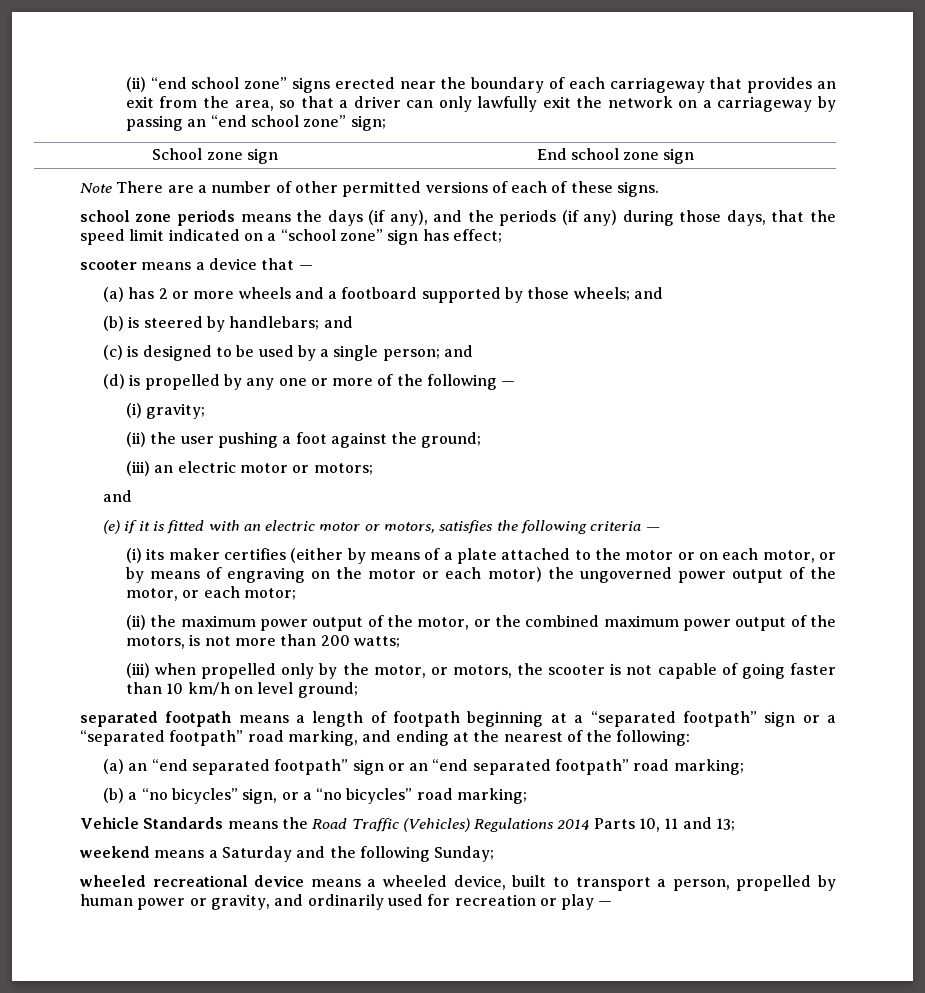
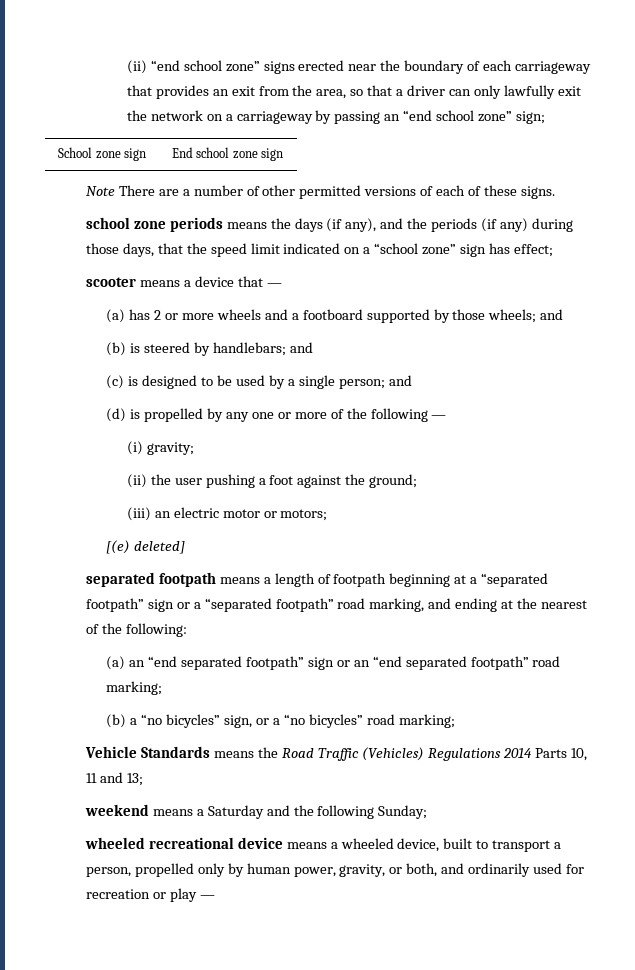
  (iii) an electric motor or motors;
- and
- (e) if it is fitted with an electric motor or motors, satisfies the following criteria —
- (i) its maker certifies (either by means of a plate attached to the motor or on each motor, or by means of engraving on the motor or each motor) the ungoverned power output of the motor, or each motor;
- (ii) the maximum power output of the motor, or the combined maximum power output of the motors, is not more than 200 watts;
- (iii) when propelled only by the motor, or motors, the scooter is not capable of going faster than 10 km/h on level ground;
+ [(e) deleted]
- wheeled recreational device means a wheeled device, built to transport a person, propelled by human power or gravity, and ordinarily used for recreation or play —
+ wheeled recreational device means a wheeled device, built to transport a person, propelled only by human power, gravity, or both, and ordinarily used for recreation or play —

